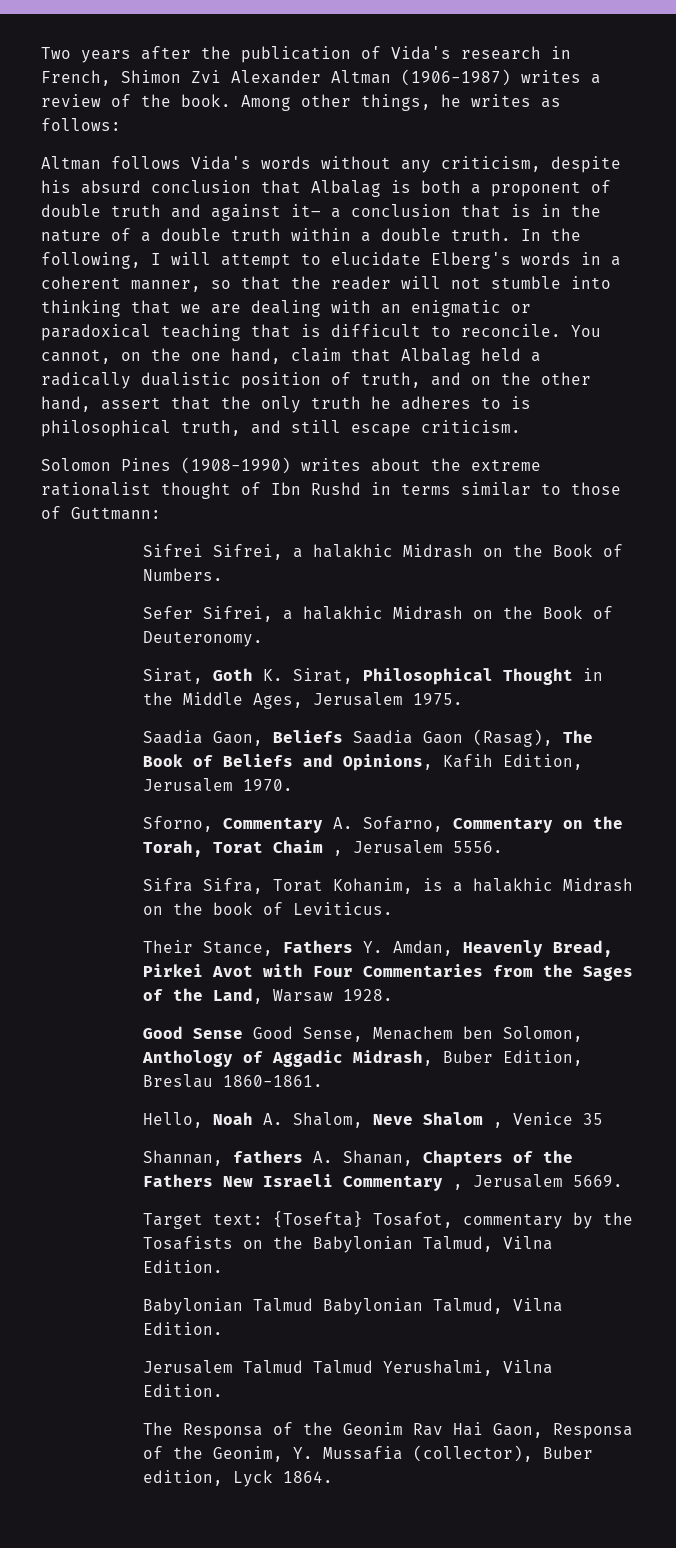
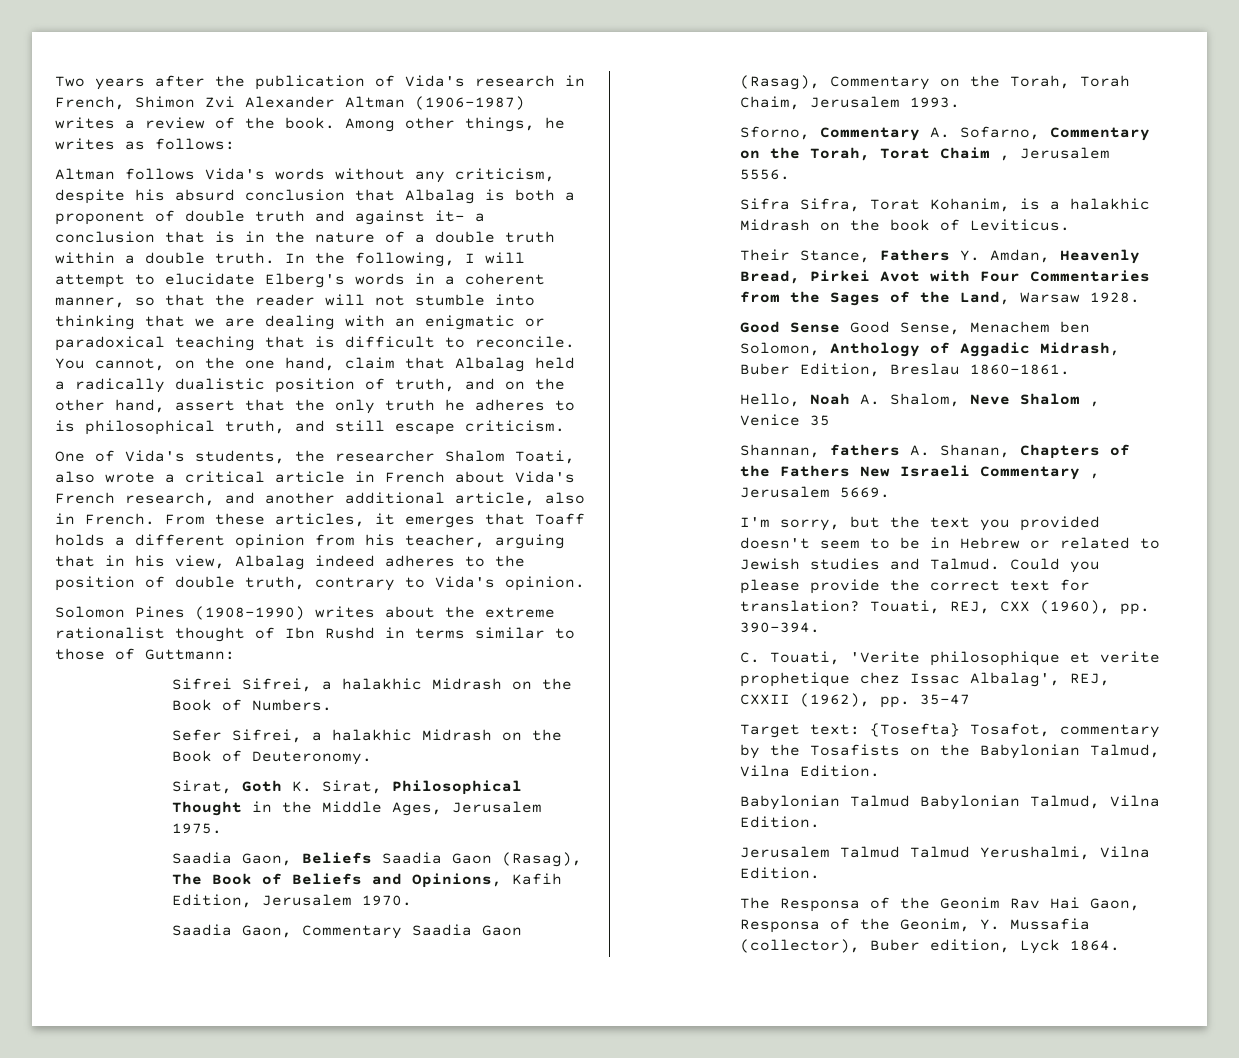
+ One of Vida's students, the researcher Shalom Toati, also wrote a critical article in French about Vida's French research, and another additional article, also in French. From these articles, it emerges that Toaff holds a different opinion from his teacher, arguing that in his view, Albalag indeed adheres to the position of double truth, contrary to Vida's opinion.
+ Saadia Gaon, Commentary Saadia Gaon (Rasag), Commentary on the Torah, Torah Chaim, Jerusalem 1993.
+ I'm sorry, but the text you provided doesn't seem to be in Hebrew or related to Jewish studies and Talmud. Could you please provide the correct text for translation? Touati, REJ, CXX (1960), pp. 390-394.
+ C. Touati, 'Verite philosophique et verite prophetique chez Issac Albalag', REJ, CXXII (1962), pp. 35-47

